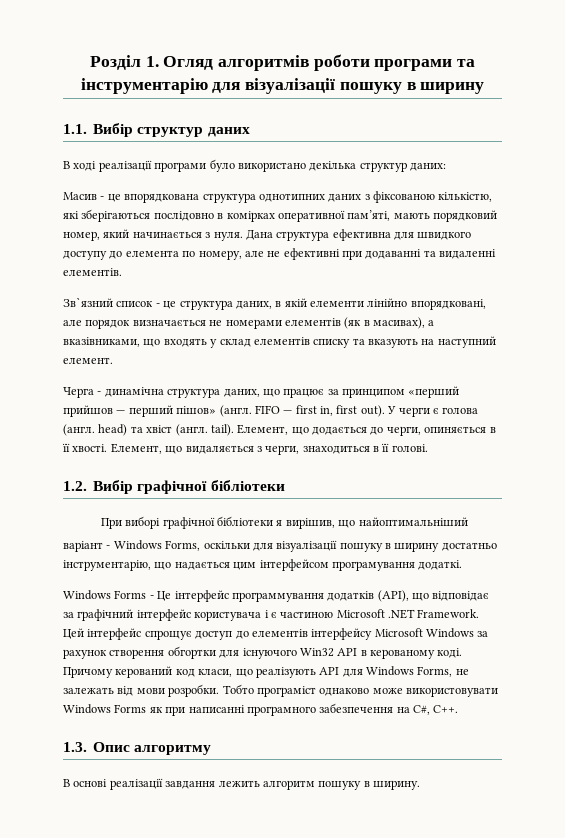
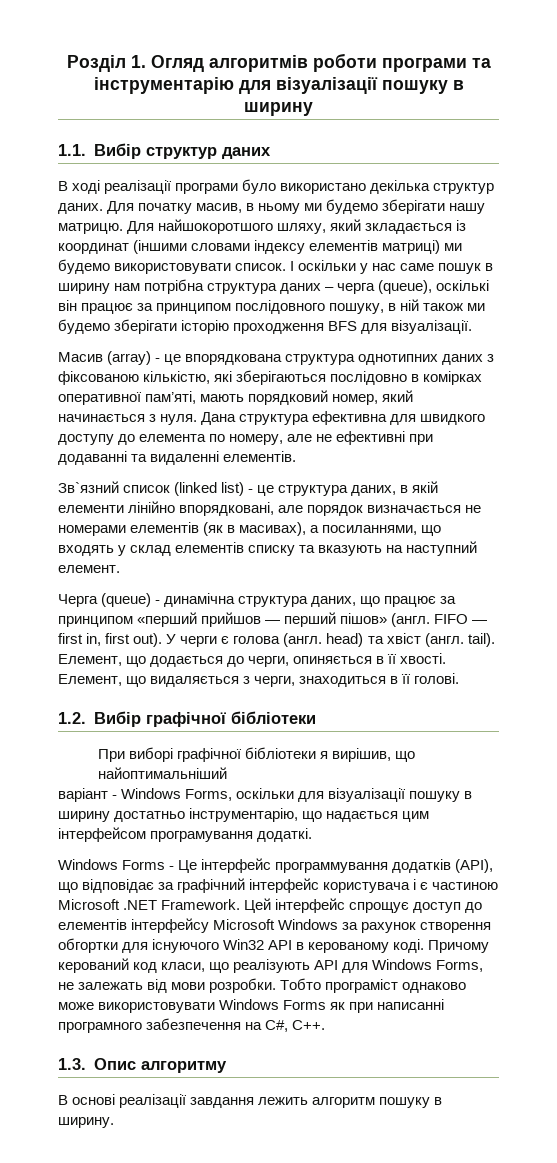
- В ході реалізації програми було використано декілька структур даних:
+ В ході реалізації програми було використано декілька структур даних. Для початку масив, в ньому ми будемо зберігати нашу матрицю. Для найшокоротшого шляху, який зкладається із координат (іншими словами індексу елементів матриці) ми будемо використовувати список. І оскільки у нас саме пошук в ширину нам потрібна структура даних – черга (queue), оскількі він працює за принципом послідовного пошуку, в ній також ми будемо зберігати історію проходження BFS для візуалізації.
- Масив - це впорядкована структура однотипних даних з фіксованою кількістю, які зберігаються послідовно в комірках оперативної пам’яті, мають порядковий номер, який начинається з нуля.
+ Масив (array) - це впорядкована структура однотипних даних з фіксованою кількістю, які зберігаються послідовно в комірках оперативної пам’яті, мають порядковий номер, який начинається з нуля.
- Зв`язний список - це структура даних, в якій елементи лінійно впорядковані, але порядок визначається не номерами елементів (як в масивах), а вказівниками, що входять у склад елементів списку та вказують на наступний елемент.
+ Зв`язний список (linked list) - це структура даних, в якій елементи лінійно впорядковані, але порядок визначається не номерами елементів (як в масивах), а посиланнями, що входять у склад елементів списку та вказують на наступний елемент.
- Черга - динамічна структура даних, що працює за принципом «перший прийшов — перший пішов» (англ.
+ Черга (queue) - динамічна структура даних, що працює за принципом «перший прийшов — перший пішов» (англ.

